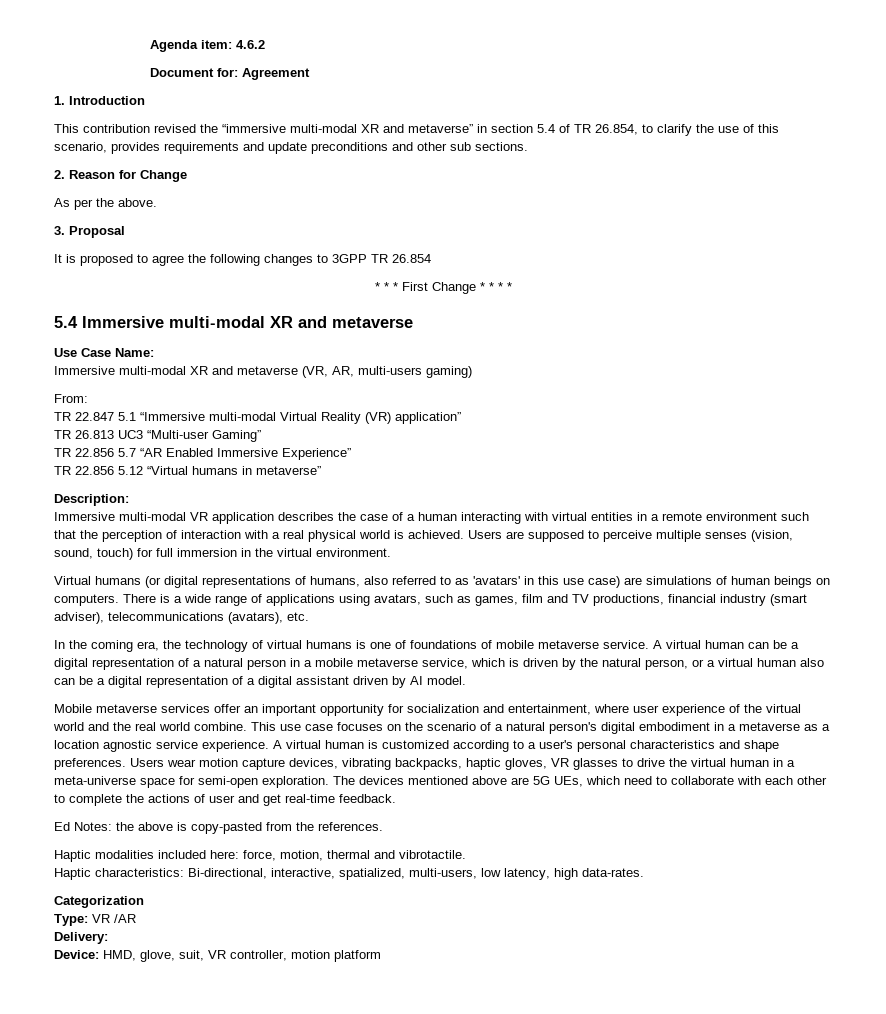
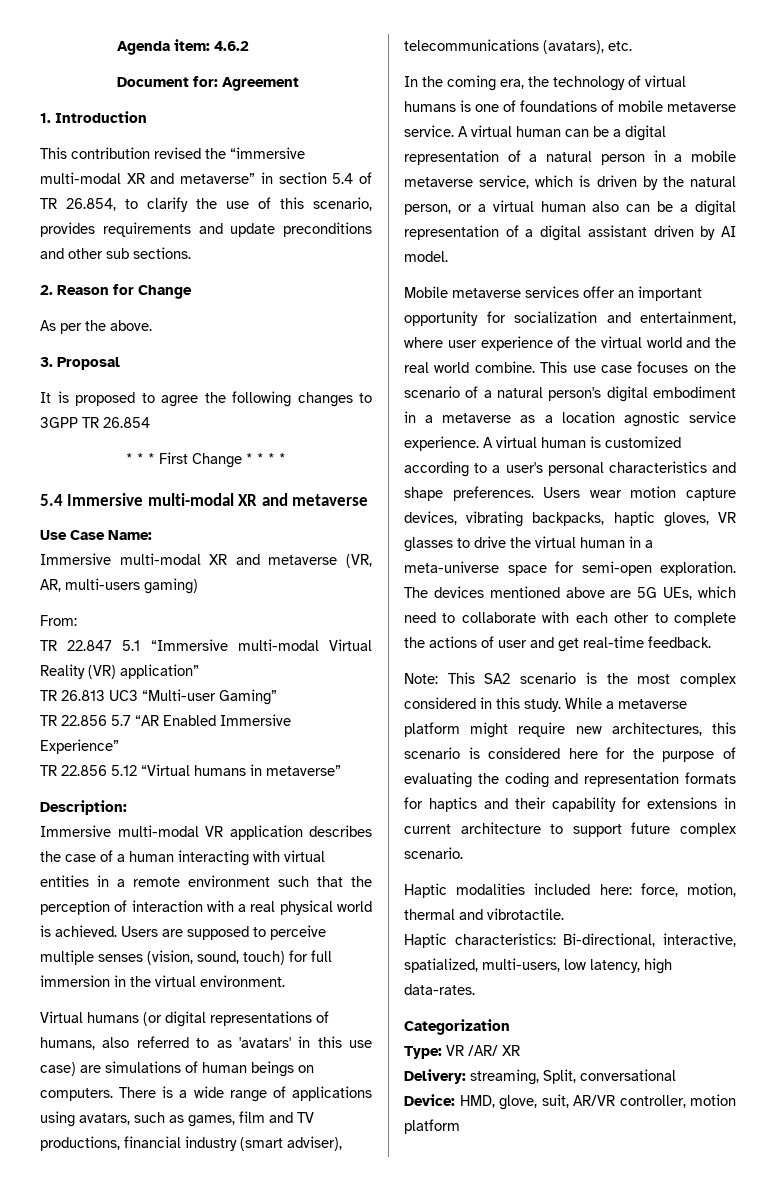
- Ed Notes: the above is copy-pasted from the references.
+ Note: This SA2 scenario is the most complex considered in this study. While a metaverse platform might require new architectures, this scenario is considered here for the purpose of evaluating the coding and representation formats for haptics and their capability for extensions in current architecture to support future complex scenario.
- Type: VR /AR
+ Type: VR /AR/ XR
- Delivery:
+ Delivery: streaming, Split, conversational
- Device: HMD, glove, suit, VR controller, motion platform
+ Device: HMD, glove, suit, AR/VR controller, motion platform

